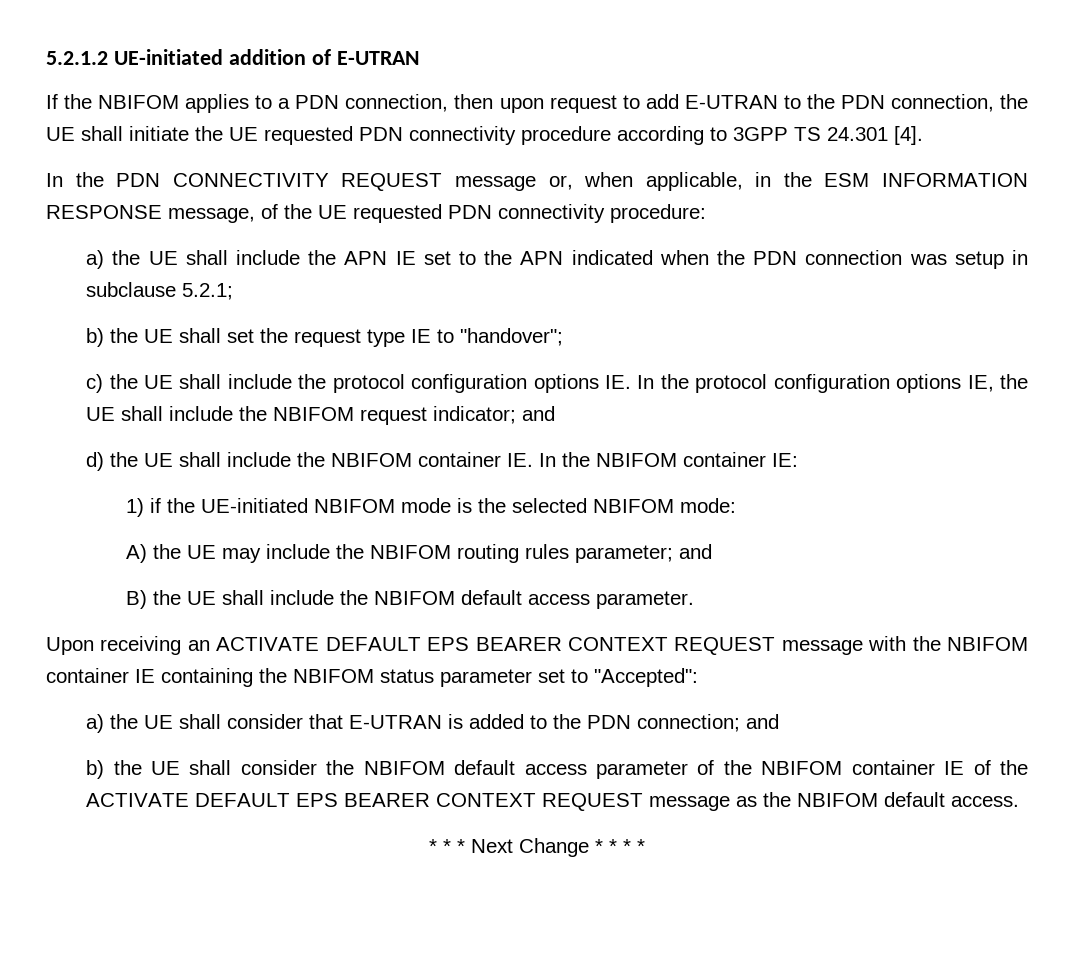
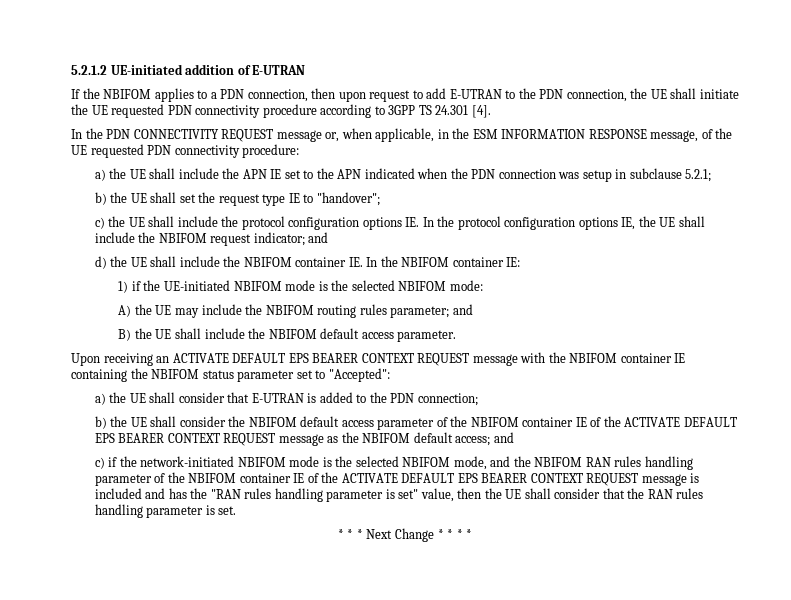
- a) the UE shall consider that E-UTRAN is added to the PDN connection; and
+ a) the UE shall consider that E-UTRAN is added to the PDN connection;
- b) the UE shall consider the NBIFOM default access parameter of the NBIFOM container IE of the ACTIVATE DEFAULT EPS BEARER CONTEXT REQUEST message as the NBIFOM default access.
+ b) the UE shall consider the NBIFOM default access parameter of the NBIFOM container IE of the ACTIVATE DEFAULT EPS BEARER CONTEXT REQUEST message as the NBIFOM default access; and
+ c) if the network-initiated NBIFOM mode is the selected NBIFOM mode, and the NBIFOM RAN rules handling parameter of the NBIFOM container IE of the ACTIVATE DEFAULT EPS BEARER CONTEXT REQUEST message is included and has the "RAN rules handling parameter is set" value, then the UE shall consider that the RAN rules handling parameter is set.

